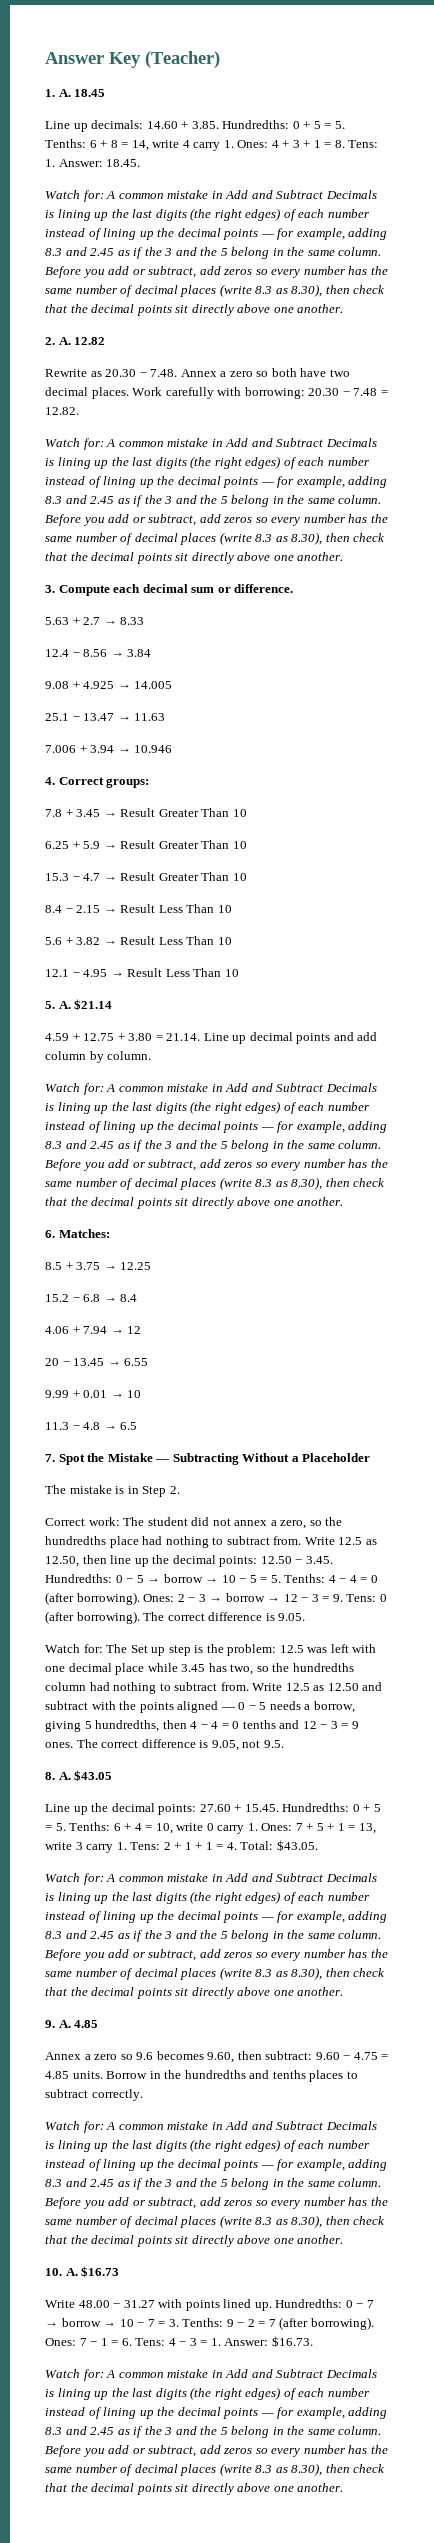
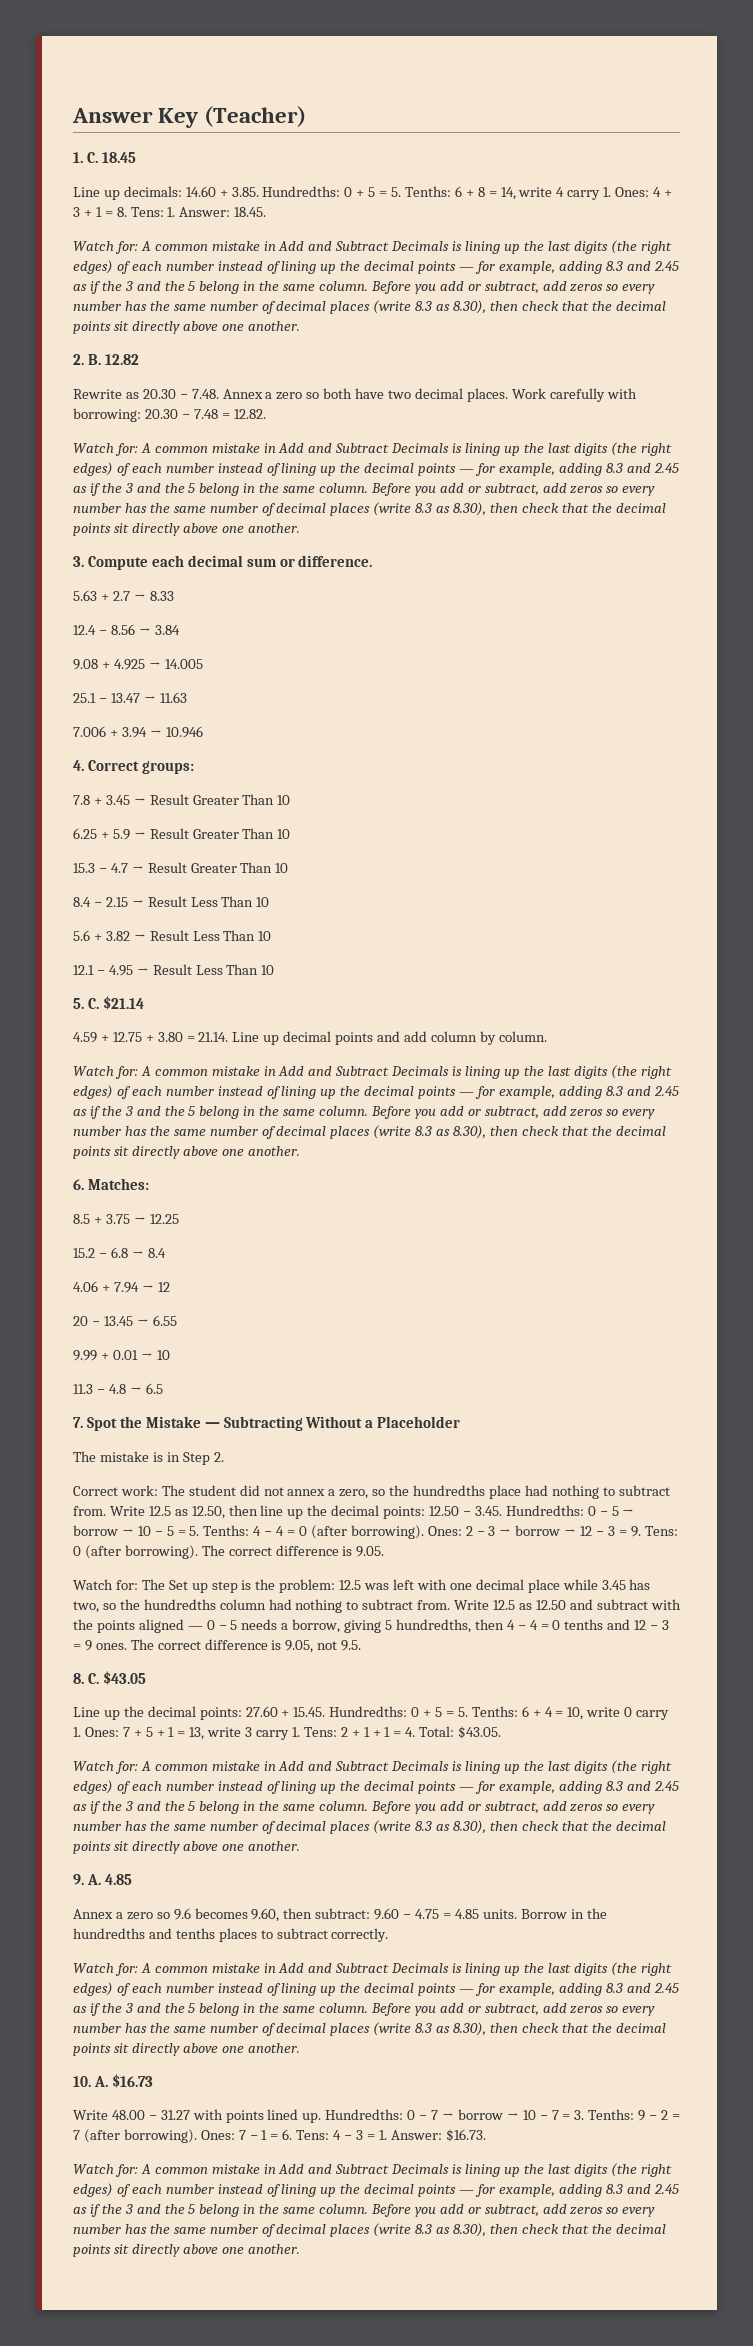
- 1. A. 18.45
+ 1. C. 18.45
- 2. A. 12.82
+ 2. B. 12.82
- 5. A. $21.14
+ 5. C. $21.14
- 8. A. $43.05
+ 8. C. $43.05

